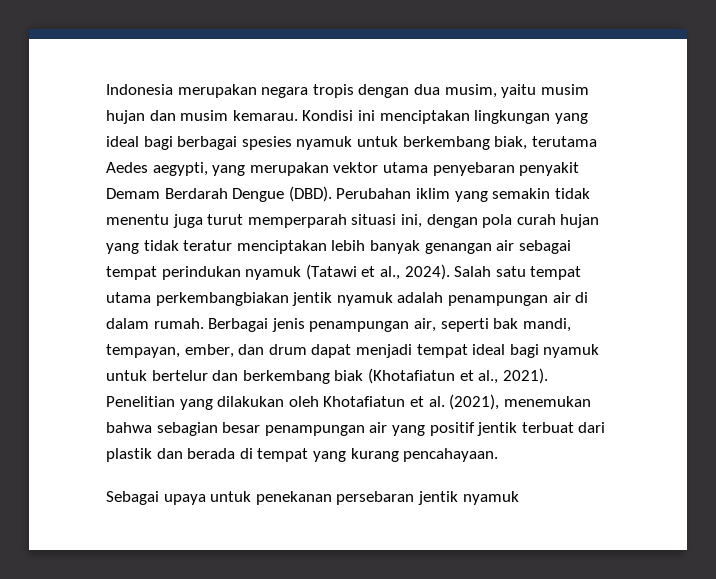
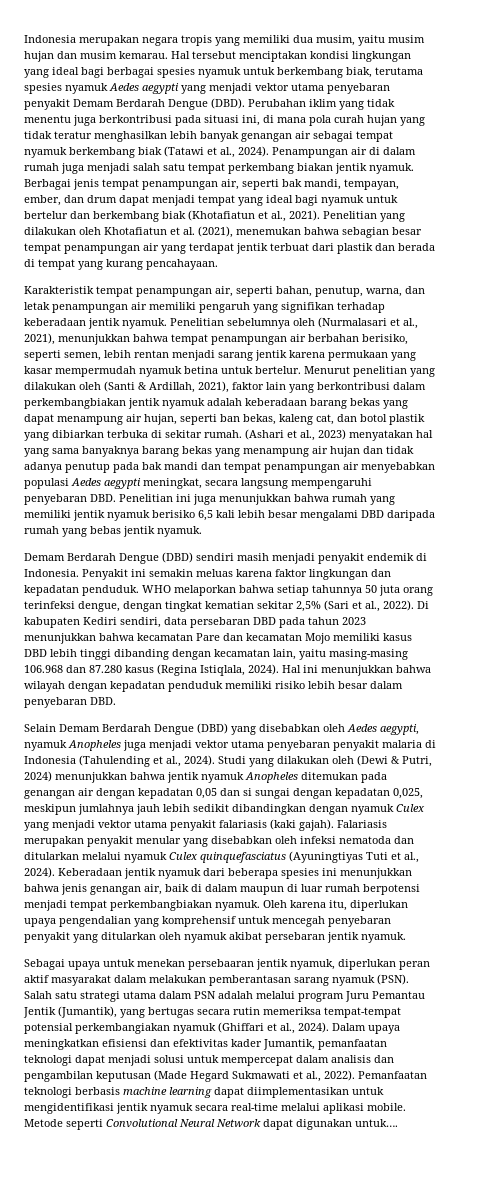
- Indonesia merupakan negara tropis dengan dua musim, yaitu musim hujan dan musim kemarau.
+ Indonesia merupakan negara tropis yang memiliki dua musim, yaitu musim hujan dan musim kemarau.
- Kondisi ini menciptakan lingkungan yang ideal bagi berbagai spesies nyamuk untuk berkembang biak, terutama Aedes aegypti, yang merupakan vektor utama penyebaran penyakit Demam Berdarah Dengue (DBD).
+ Hal tersebut menciptakan kondisi lingkungan yang ideal bagi berbagai spesies nyamuk untuk berkembang biak, terutama spesies nyamuk Aedes aegypti yang menjadi vektor utama penyebaran penyakit Demam Berdarah Dengue (DBD).
- Perubahan iklim yang semakin tidak menentu juga turut memperparah situasi ini, dengan pola curah hujan yang tidak teratur menciptakan lebih banyak genangan air sebagai tempat perindukan nyamuk (Tatawi et al., 2024).
+ Perubahan iklim yang tidak menentu juga berkontribusi pada situasi ini, di mana pola curah hujan yang tidak teratur menghasilkan lebih banyak genangan air sebagai tempat nyamuk berkembang biak (Tatawi et al., 2024).
- Salah satu tempat utama perkembangbiakan jentik nyamuk adalah penampungan air di dalam rumah.
+ Penampungan air di dalam rumah juga menjadi salah satu tempat perkembang biakan jentik nyamuk.
- Berbagai jenis penampungan air, seperti bak mandi, tempayan, ember, dan drum dapat menjadi tempat ideal bagi nyamuk untuk bertelur dan berkembang biak (Khotafiatun et al., 2021).
+ Berbagai jenis tempat penampungan air, seperti bak mandi, tempayan, ember, dan drum dapat menjadi tempat yang ideal bagi nyamuk untuk bertelur dan berkembang biak (Khotafiatun et al., 2021).
- Penelitian yang dilakukan oleh Khotafiatun et al. (2021), menemukan bahwa sebagian besar penampungan air yang positif jentik terbuat dari plastik dan berada di tempat yang kurang pencahayaan.
+ Penelitian yang dilakukan oleh Khotafiatun et al. (2021), menemukan bahwa sebagian besar tempat penampungan air yang terdapat jentik terbuat dari plastik dan berada di tempat yang kurang pencahayaan.
- Sebagai upaya untuk penekanan persebaran jentik nyamuk
+ Karakteristik tempat penampungan air, seperti bahan, penutup, warna, dan letak penampungan air memiliki pengaruh yang signifikan terhadap keberadaan jentik nyamuk. Penelitian sebelumnya oleh (Nurmalasari et al., 2021), menunjukkan bahwa tempat penampungan air berbahan berisiko, seperti semen, lebih rentan menjadi sarang jentik karena permukaan yang kasar mempermudah nyamuk betina untuk bertelur. Menurut penelitian yang dilakukan oleh (Santi & Ardillah, 2021), faktor lain yang berkontribusi dalam perkembangbiakan jentik nyamuk adalah keberadaan barang bekas yang dapat menampung air hujan, seperti ban bekas, kaleng cat, dan botol plastik yang dibiarkan terbuka di sekitar rumah. (Ashari et al., 2023) menyatakan hal yang sama banyaknya barang bekas yang menampung air hujan dan tidak adanya penutup pada bak mandi dan tempat penampungan air menyebabkan populasi Aedes aegypti meningkat, secara langsung mempengaruhi penyebaran DBD. Penelitian ini juga menunjukkan bahwa rumah yang memiliki jentik nyamuk berisiko 6,5 kali lebih besar mengalami DBD daripada rumah yang bebas jentik nyamuk.
+ Demam Berdarah Dengue (DBD) sendiri masih menjadi penyakit endemik di Indonesia. Penyakit ini semakin meluas karena faktor lingkungan dan kepadatan penduduk. WHO melaporkan bahwa setiap tahunnya 50 juta orang terinfeksi dengue, dengan tingkat kematian sekitar 2,5% (Sari et al., 2022). Di kabupaten Kediri sendiri, data persebaran DBD pada tahun 2023 menunjukkan bahwa kecamatan Pare dan kecamatan Mojo memiliki kasus DBD lebih tinggi dibanding dengan kecamatan lain, yaitu masing-masing 106.968 dan 87.280 kasus (Regina Istiqlala, 2024). Hal ini menunjukkan bahwa wilayah dengan kepadatan penduduk memiliki risiko lebih besar dalam penyebaran DBD.
+ Selain Demam Berdarah Dengue (DBD) yang disebabkan oleh Aedes aegypti, nyamuk Anopheles juga menjadi vektor utama penyebaran penyakit malaria di Indonesia (Tahulending et al., 2024). Studi yang dilakukan oleh (Dewi & Putri, 2024) menunjukkan bahwa jentik nyamuk Anopheles ditemukan pada genangan air dengan kepadatan 0,05 dan si sungai dengan kepadatan 0,025, meskipun jumlahnya jauh lebih sedikit dibandingkan dengan nyamuk Culex yang menjadi vektor utama penyakit falariasis (kaki gajah). Falariasis merupakan penyakit menular yang disebabkan oleh infeksi nematoda dan ditularkan melalui nyamuk Culex quinquefasciatus (Ayuningtiyas Tuti et al., 2024). Keberadaan jentik nyamuk dari beberapa spesies ini menunjukkan bahwa jenis genangan air, baik di dalam maupun di luar rumah berpotensi menjadi tempat perkembangbiakan nyamuk. Oleh karena itu, diperlukan upaya pengendalian yang komprehensif untuk mencegah penyebaran penyakit yang ditularkan oleh nyamuk akibat persebaran jentik nyamuk.
+ Sebagai upaya untuk menekan persebaaran jentik nyamuk, diperlukan peran aktif masyarakat dalam melakukan pemberantasan sarang nyamuk (PSN). Salah satu strategi utama dalam PSN adalah melalui program Juru Pemantau Jentik (Jumantik), yang bertugas secara rutin memeriksa tempat-tempat potensial perkembangiakan nyamuk (Ghiffari et al., 2024). Dalam upaya meningkatkan efisiensi dan efektivitas kader Jumantik, pemanfaatan teknologi dapat menjadi solusi untuk mempercepat dalam analisis dan pengambilan keputusan (Made Hegard Sukmawati et al., 2022). Pemanfaatan teknologi berbasis machine learning dapat diimplementasikan untuk mengidentifikasi jentik nyamuk secara real-time melalui aplikasi mobile. Metode seperti Convolutional Neural Network dapat digunakan untuk….

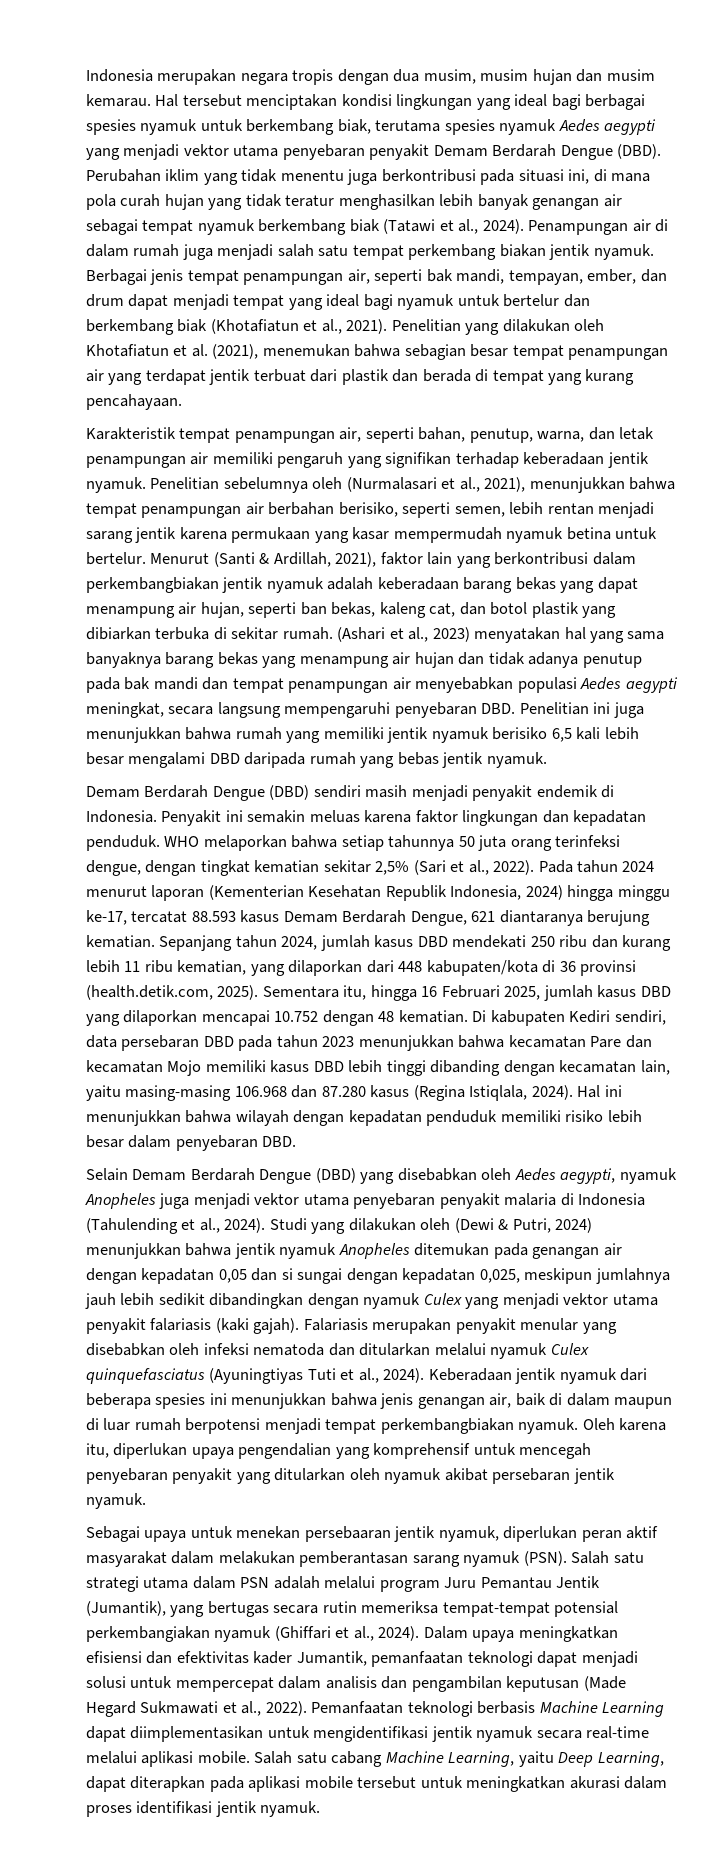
- Indonesia merupakan negara tropis yang memiliki dua musim, yaitu musim hujan dan musim kemarau.
+ Indonesia merupakan negara tropis dengan dua musim, musim hujan dan musim kemarau.
- Menurut penelitian yang dilakukan oleh (Santi & Ardillah, 2021), faktor lain yang berkontribusi dalam perkembangbiakan jentik nyamuk adalah keberadaan barang bekas yang dapat menampung air hujan, seperti ban bekas, kaleng cat, dan botol plastik yang dibiarkan terbuka di sekitar rumah.
+ Menurut (Santi & Ardillah, 2021), faktor lain yang berkontribusi dalam perkembangbiakan jentik nyamuk adalah keberadaan barang bekas yang dapat menampung air hujan, seperti ban bekas, kaleng cat, dan botol plastik yang dibiarkan terbuka di sekitar rumah.
+ Pada tahun 2024 menurut laporan (Kementerian Kesehatan Republik Indonesia, 2024) hingga minggu ke-17, tercatat 88.593 kasus Demam Berdarah Dengue, 621 diantaranya berujung kematian. Sepanjang tahun 2024, jumlah kasus DBD mendekati 250 ribu dan kurang lebih 11 ribu kematian, yang dilaporkan dari 448 kabupaten/kota di 36 provinsi (health.detik.com, 2025). Sementara itu, hingga 16 Februari 2025, jumlah kasus DBD yang dilaporkan mencapai 10.752 dengan 48 kematian.
- Pemanfaatan teknologi berbasis machine learning dapat diimplementasikan untuk mengidentifikasi jentik nyamuk secara real-time melalui aplikasi mobile.
+ Pemanfaatan teknologi berbasis Machine Learning dapat diimplementasikan untuk mengidentifikasi jentik nyamuk secara real-time melalui aplikasi mobile.
- Metode seperti Convolutional Neural Network dapat digunakan untuk….
+ Salah satu cabang Machine Learning, yaitu Deep Learning, dapat diterapkan pada aplikasi mobile tersebut untuk meningkatkan akurasi dalam proses identifikasi jentik nyamuk.

